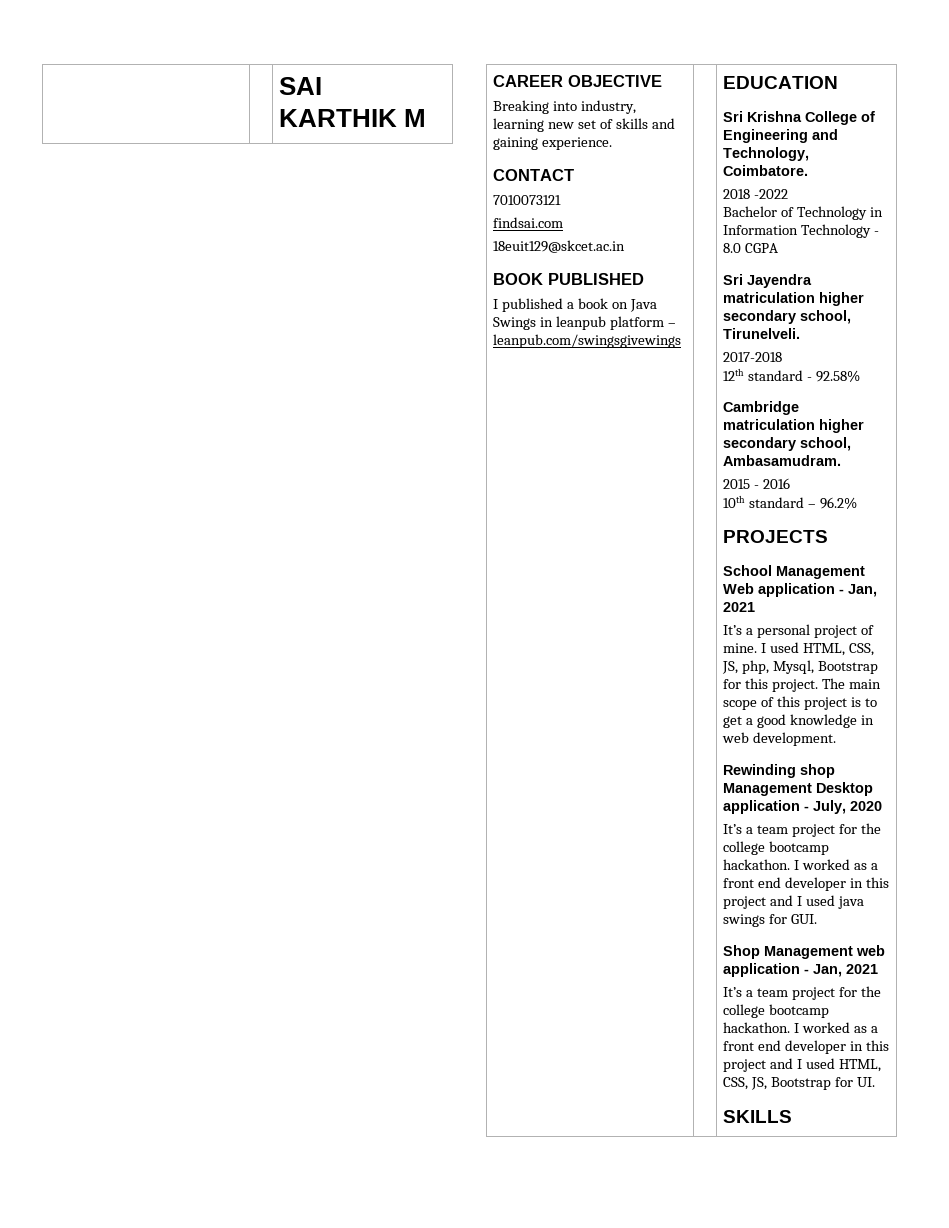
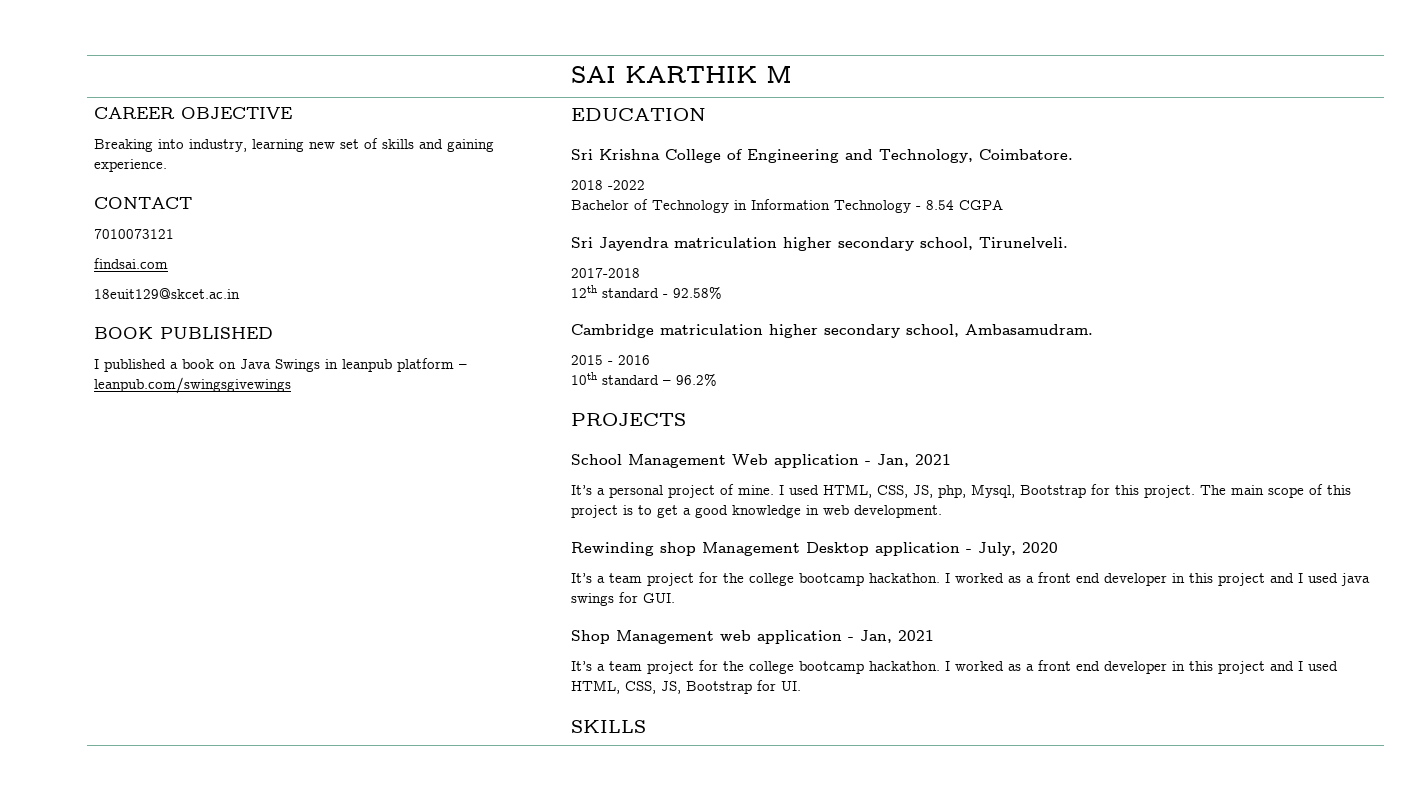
- Bachelor of Technology in Information Technology - 8.0 CGPA
+ Bachelor of Technology in Information Technology - 8.54 CGPA

